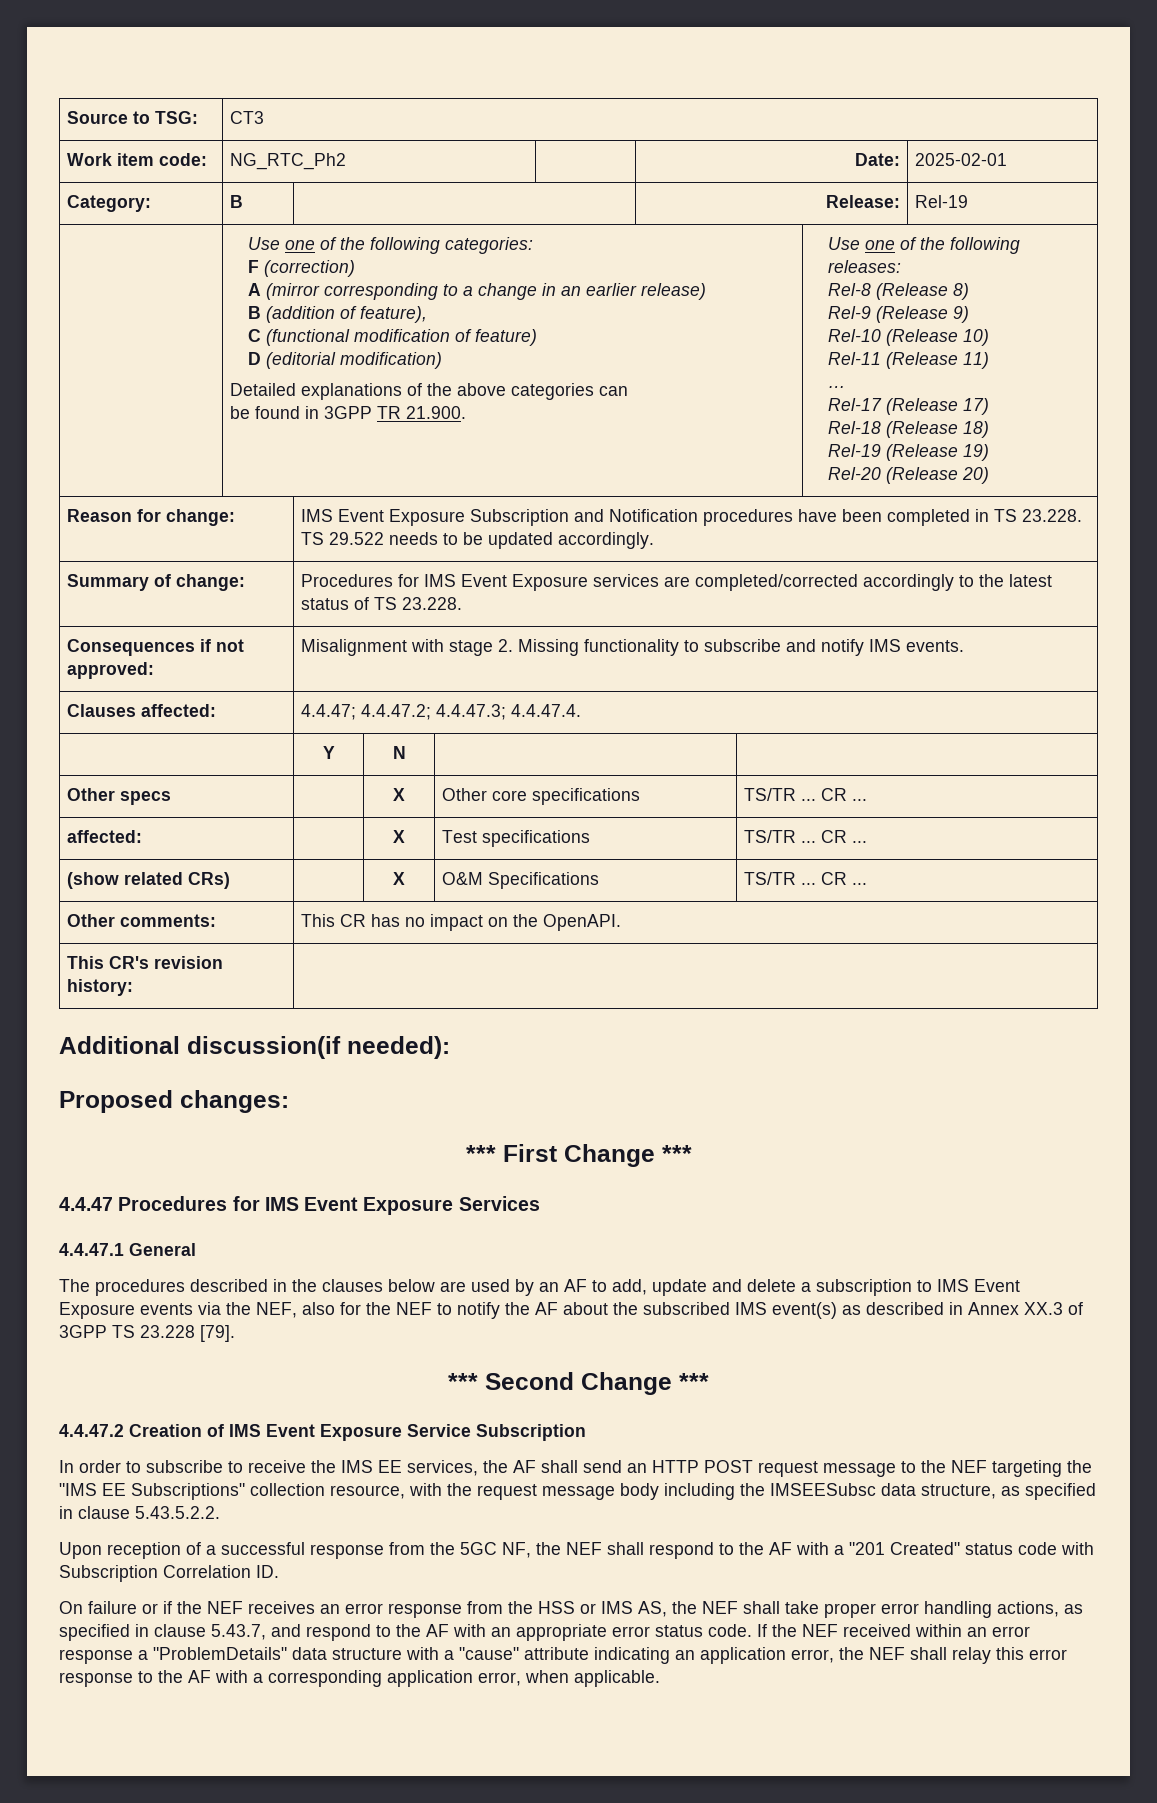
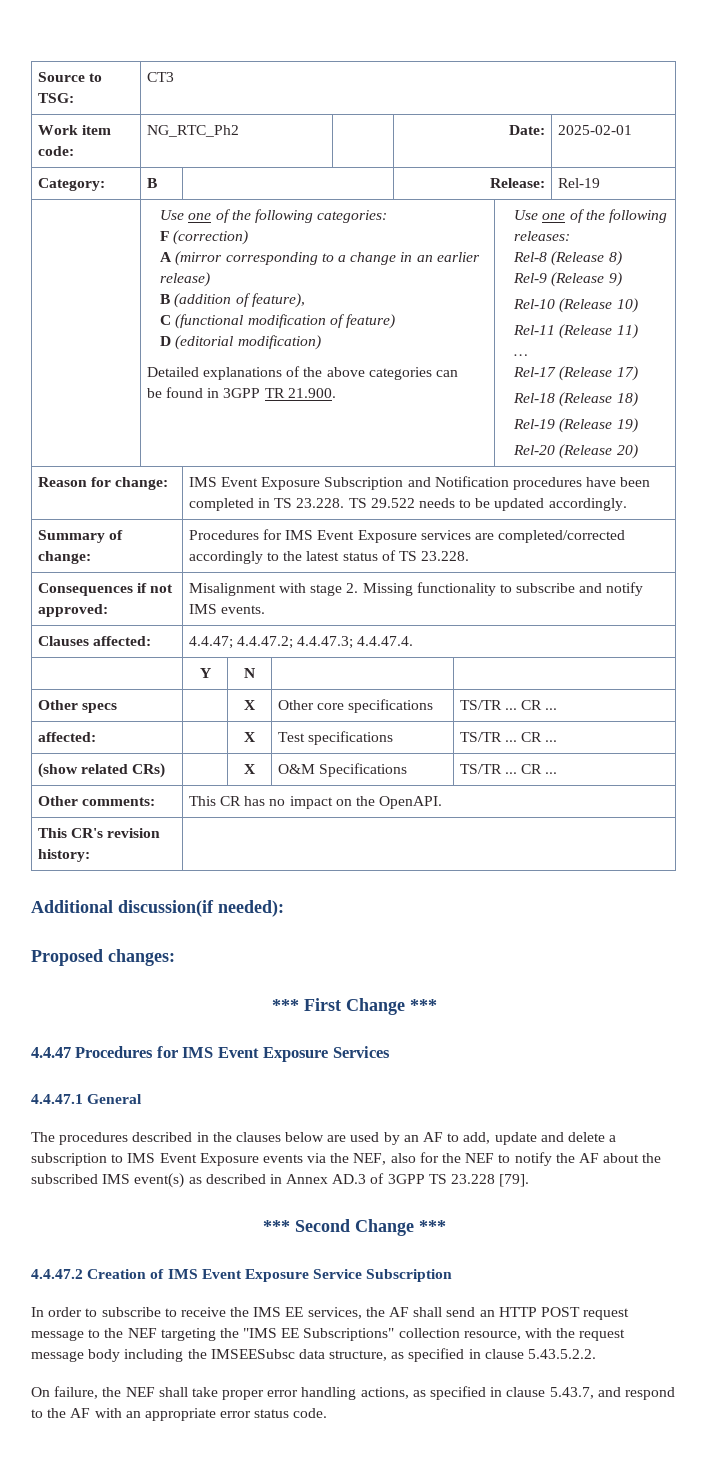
- The procedures described in the clauses below are used by an AF to add, update and delete a subscription to IMS Event Exposure events via the NEF, also for the NEF to notify the AF about the subscribed IMS event(s) as described in Annex XX.3 of 3GPP TS 23.228 [79].
+ The procedures described in the clauses below are used by an AF to add, update and delete a subscription to IMS Event Exposure events via the NEF, also for the NEF to notify the AF about the subscribed IMS event(s) as described in Annex AD.3 of 3GPP TS 23.228 [79].
- Upon reception of a successful response from the 5GC NF, the NEF shall respond to the AF with a "201 Created" status code with Subscription Correlation ID.
- On failure or if the NEF receives an error response from the HSS or IMS AS, the NEF shall take proper error handling actions, as specified in clause 5.43.7, and respond to the AF with an appropriate error status code. If the NEF received within an error response a "ProblemDetails" data structure with a "cause" attribute indicating an application error, the NEF shall relay this error response to the AF with a corresponding application error, when applicable.
+ On failure, the NEF shall take proper error handling actions, as specified in clause 5.43.7, and respond to the AF with an appropriate error status code.

